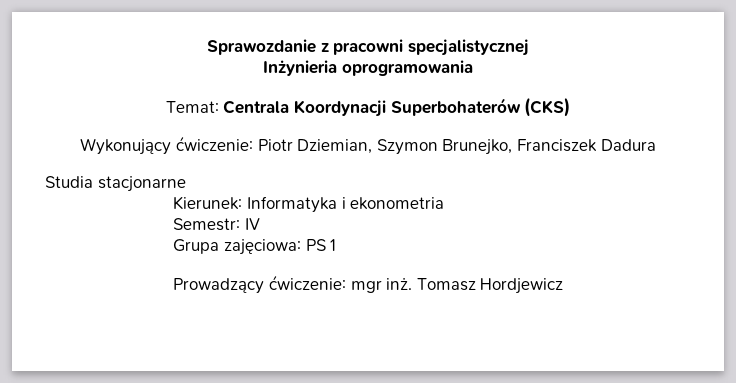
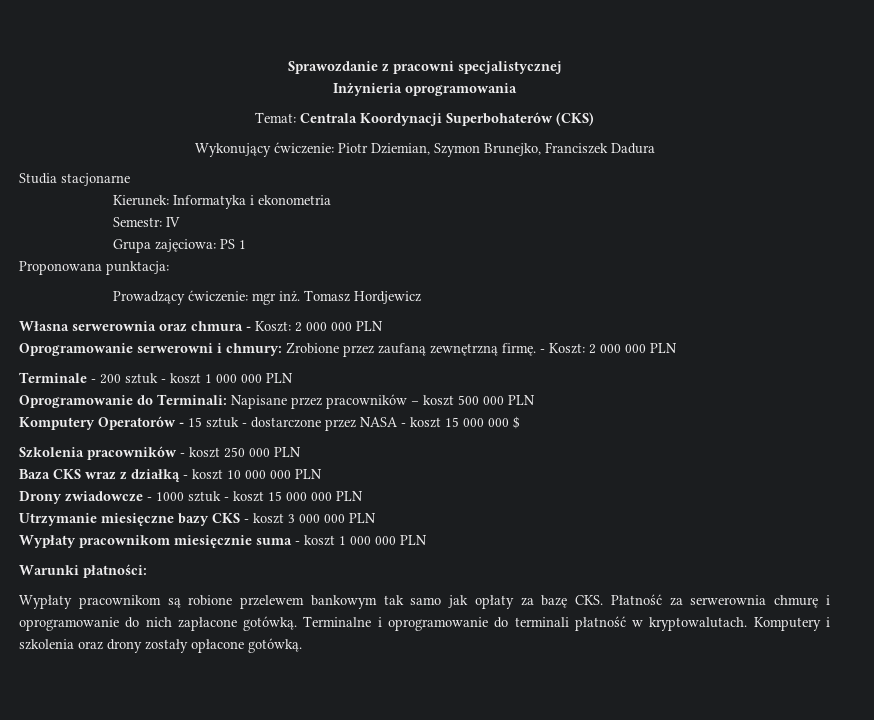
+ Proponowana punktacja:
+ Własna serwerownia oraz chmura - Koszt: 2 000 000 PLN
+ Oprogramowanie serwerowni i chmury: Zrobione przez zaufaną zewnętrzną firmę. - Koszt: 2 000 000 PLN
+ Terminale - 200 sztuk - koszt 1 000 000 PLN
+ Oprogramowanie do Terminali: Napisane przez pracowników – koszt 500 000 PLN
+ Komputery Operatorów - 15 sztuk - dostarczone przez NASA - koszt 15 000 000 $
+ Szkolenia pracowników - koszt 250 000 PLN
+ Baza CKS wraz z działką - koszt 10 000 000 PLN
+ Drony zwiadowcze - 1000 sztuk - koszt 15 000 000 PLN
+ Utrzymanie miesięczne bazy CKS - koszt 3 000 000 PLN
+ Wypłaty pracownikom miesięcznie suma - koszt 1 000 000 PLN
+ Warunki płatności:
+ Wypłaty pracownikom są robione przelewem bankowym tak samo jak opłaty za bazę CKS. Płatność za serwerownia chmurę i oprogramowanie do nich zapłacone gotówką. Terminalne i oprogramowanie do terminali płatność w kryptowalutach. Komputery i szkolenia oraz drony zostały opłacone gotówką.

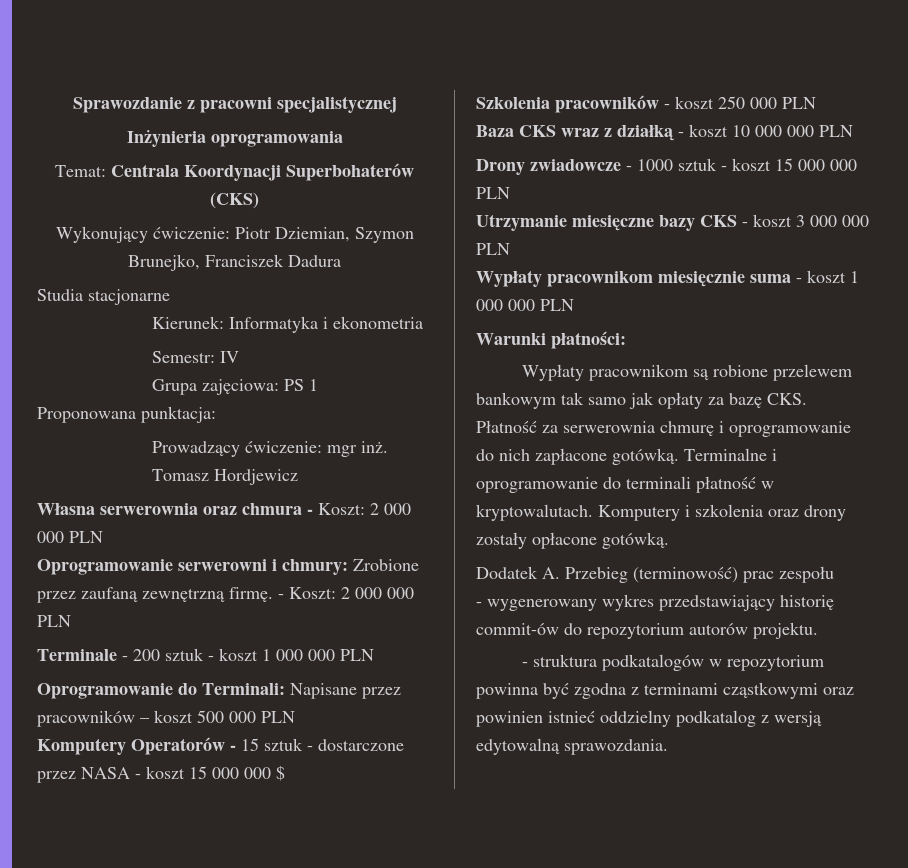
+ Dodatek A. Przebieg (terminowość) prac zespołu
+ - wygenerowany wykres przedstawiający historię commit-ów do repozytorium autorów projektu.
+ - struktura podkatalogów w repozytorium powinna być zgodna z terminami cząstkowymi oraz powinien istnieć oddzielny podkatalog z wersją edytowalną sprawozdania.

